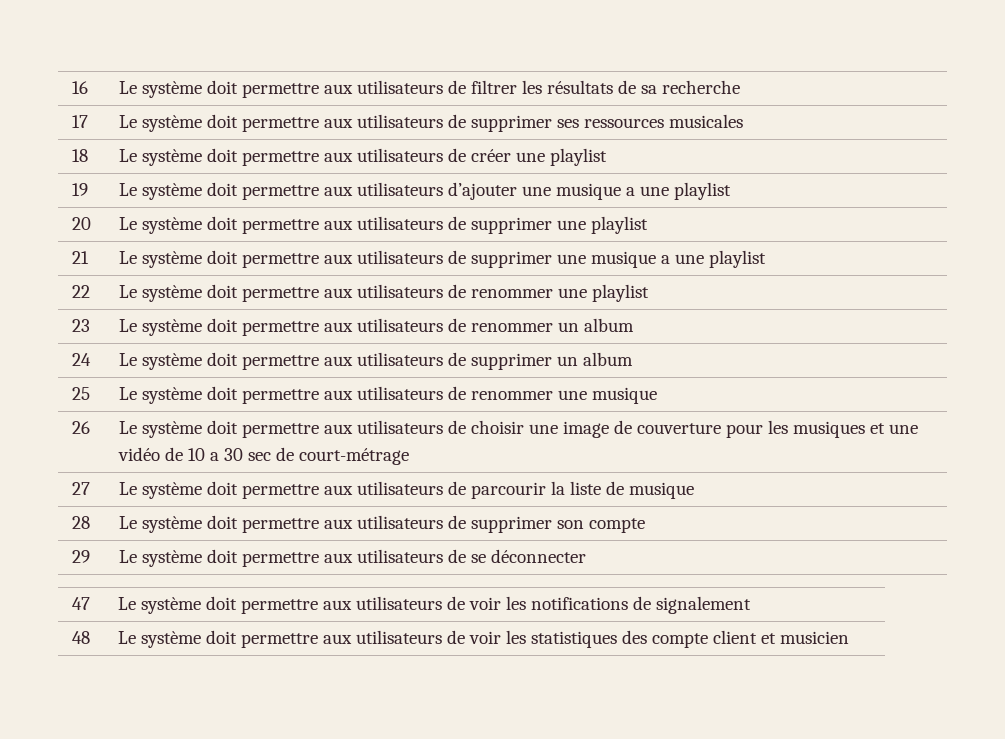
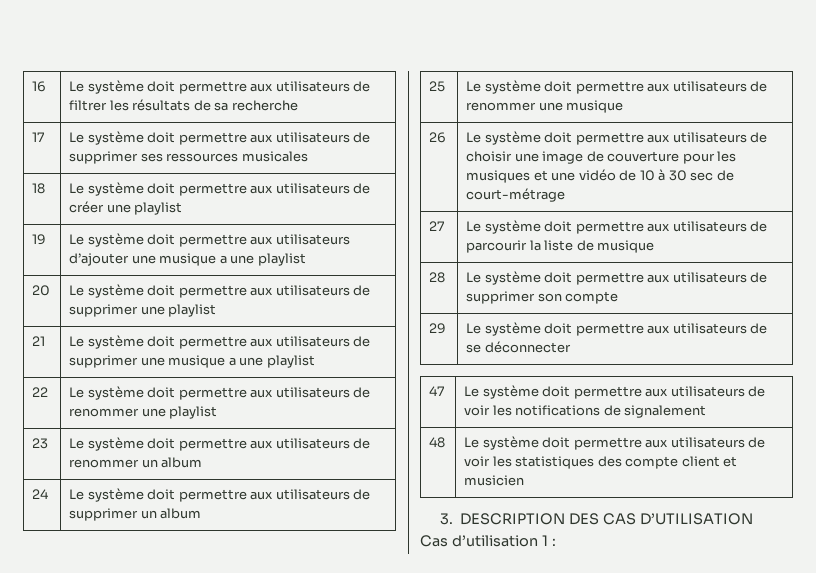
- 26 | Le système doit permettre aux utilisateurs de choisir une image de couverture pour les musiques et une vidéo de 10 a 30 sec de court-métrage
+ 26 | Le système doit permettre aux utilisateurs de choisir une image de couverture pour les musiques et une vidéo de 10 à 30 sec de court-métrage
+ 3. DESCRIPTION DES CAS D’UTILISATION
+ Cas d’utilisation 1 :

